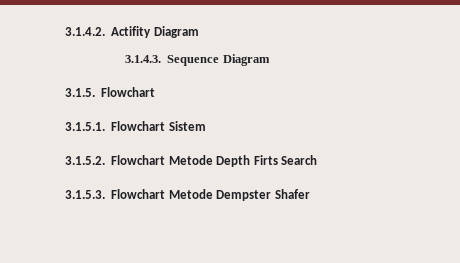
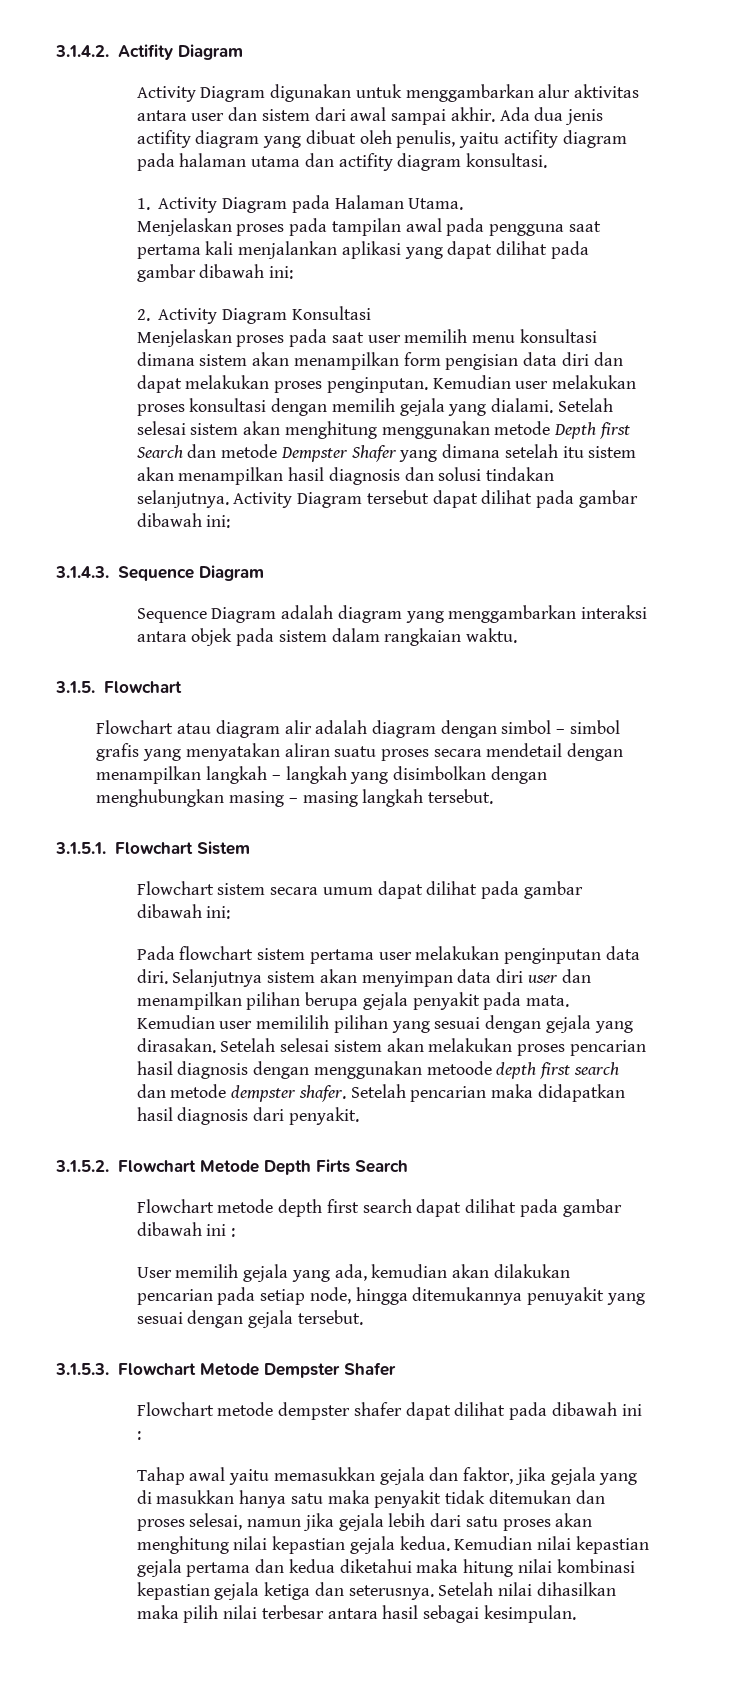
+ Activity Diagram digunakan untuk menggambarkan alur aktivitas antara user dan sistem dari awal sampai akhir. Ada dua jenis actifity diagram yang dibuat oleh penulis, yaitu actifity diagram pada halaman utama dan actifity diagram konsultasi.
+ 1. Activity Diagram pada Halaman Utama.
+ Menjelaskan proses pada tampilan awal pada pengguna saat pertama kali menjalankan aplikasi yang dapat dilihat pada gambar dibawah ini:
+ 2. Activity Diagram Konsultasi
+ Menjelaskan proses pada saat user memilih menu konsultasi dimana sistem akan menampilkan form pengisian data diri dan dapat melakukan proses penginputan. Kemudian user melakukan proses konsultasi dengan memilih gejala yang dialami. Setelah selesai sistem akan menghitung menggunakan metode Depth first Search dan metode Dempster Shafer yang dimana setelah itu sistem akan menampilkan hasil diagnosis dan solusi tindakan selanjutnya. Activity Diagram tersebut dapat dilihat pada gambar dibawah ini:
  3.1.4.3. Sequence Diagram
+ Sequence Diagram adalah diagram yang menggambarkan interaksi antara objek pada sistem dalam rangkaian waktu.
  3.1.5. Flowchart
+ Flowchart atau diagram alir adalah diagram dengan simbol – simbol grafis yang menyatakan aliran suatu proses secara mendetail dengan menampilkan langkah – langkah yang disimbolkan dengan menghubungkan masing – masing langkah tersebut.
  3.1.5.1. Flowchart Sistem
+ Flowchart sistem secara umum dapat dilihat pada gambar dibawah ini:
+ Pada flowchart sistem pertama user melakukan penginputan data diri. Selanjutnya sistem akan menyimpan data diri user dan menampilkan pilihan berupa gejala penyakit pada mata. Kemudian user memililih pilihan yang sesuai dengan gejala yang dirasakan. Setelah selesai sistem akan melakukan proses pencarian hasil diagnosis dengan menggunakan metoode depth first search dan metode dempster shafer. Setelah pencarian maka didapatkan hasil diagnosis dari penyakit.
+ Flowchart metode depth first search dapat dilihat pada gambar dibawah ini :
+ User memilih gejala yang ada, kemudian akan dilakukan pencarian pada setiap node, hingga ditemukannya penuyakit yang sesuai dengan gejala tersebut.
+ Flowchart metode dempster shafer dapat dilihat pada dibawah ini :
+ Tahap awal yaitu memasukkan gejala dan faktor, jika gejala yang di masukkan hanya satu maka penyakit tidak ditemukan dan proses selesai, namun jika gejala lebih dari satu proses akan menghitung nilai kepastian gejala kedua. Kemudian nilai kepastian gejala pertama dan kedua diketahui maka hitung nilai kombinasi kepastian gejala ketiga dan seterusnya. Setelah nilai dihasilkan maka pilih nilai terbesar antara hasil sebagai kesimpulan.

